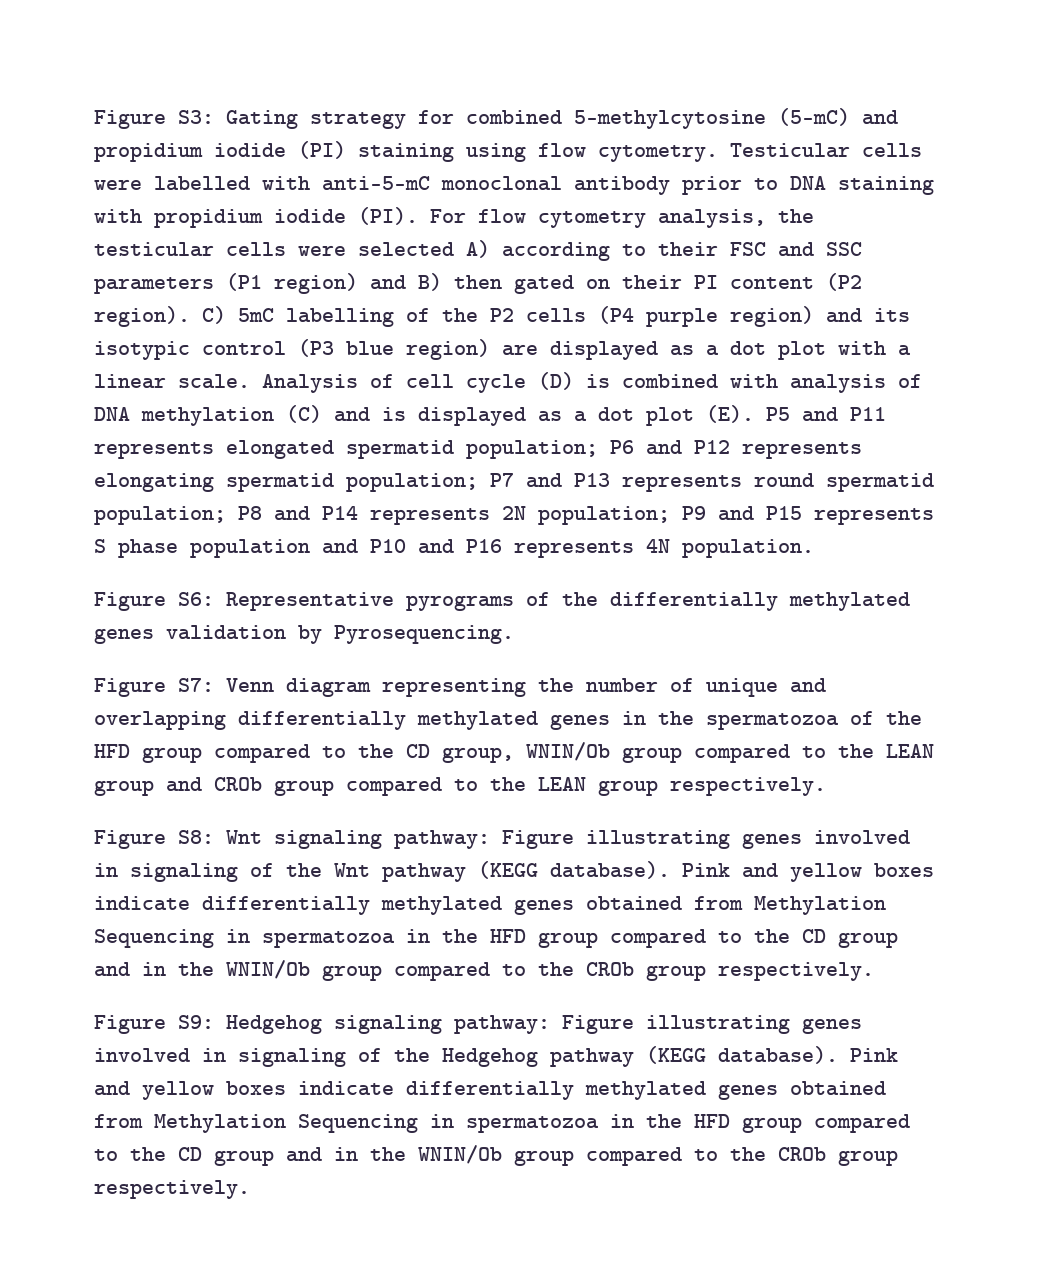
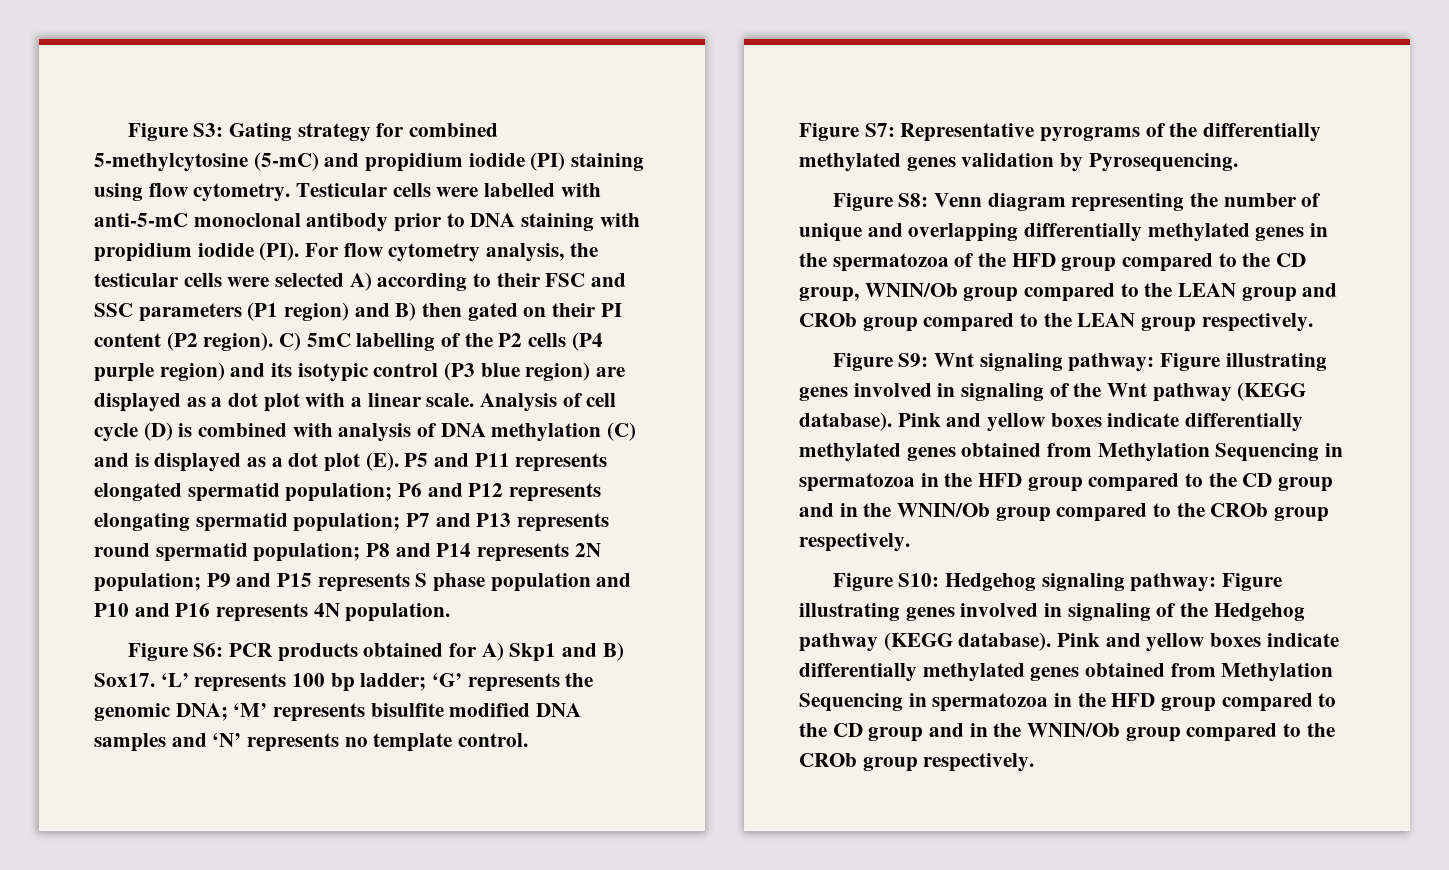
- Figure S6: Representative pyrograms of the differentially methylated genes validation by Pyrosequencing.
+ Figure S6: PCR products obtained for A) Skp1 and B) Sox17. ‘L’ represents 100 bp ladder; ‘G’ represents the genomic DNA; ‘M’ represents bisulfite modified DNA samples and ‘N’ represents no template control.
+ Figure S7: Representative pyrograms of the differentially methylated genes validation by Pyrosequencing.
- Figure S7: Venn diagram representing the number of unique and overlapping differentially methylated genes in the spermatozoa of the HFD group compared to the CD group, WNIN/Ob group compared to the LEAN group and CROb group compared to the LEAN group respectively.
+ Figure S8: Venn diagram representing the number of unique and overlapping differentially methylated genes in the spermatozoa of the HFD group compared to the CD group, WNIN/Ob group compared to the LEAN group and CROb group compared to the LEAN group respectively.
- Figure S8: Wnt signaling pathway: Figure illustrating genes involved in signaling of the Wnt pathway (KEGG database).
+ Figure S9: Wnt signaling pathway: Figure illustrating genes involved in signaling of the Wnt pathway (KEGG database).
- Figure S9: Hedgehog signaling pathway: Figure illustrating genes involved in signaling of the Hedgehog pathway (KEGG database).
+ Figure S10: Hedgehog signaling pathway: Figure illustrating genes involved in signaling of the Hedgehog pathway (KEGG database).

